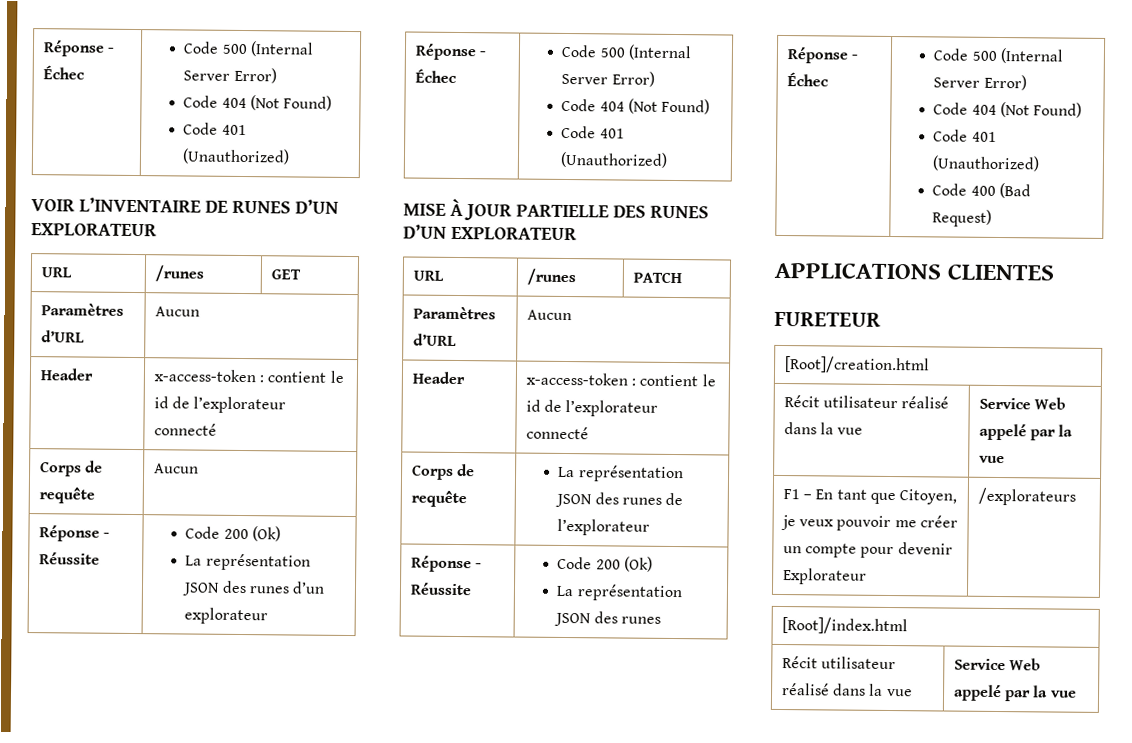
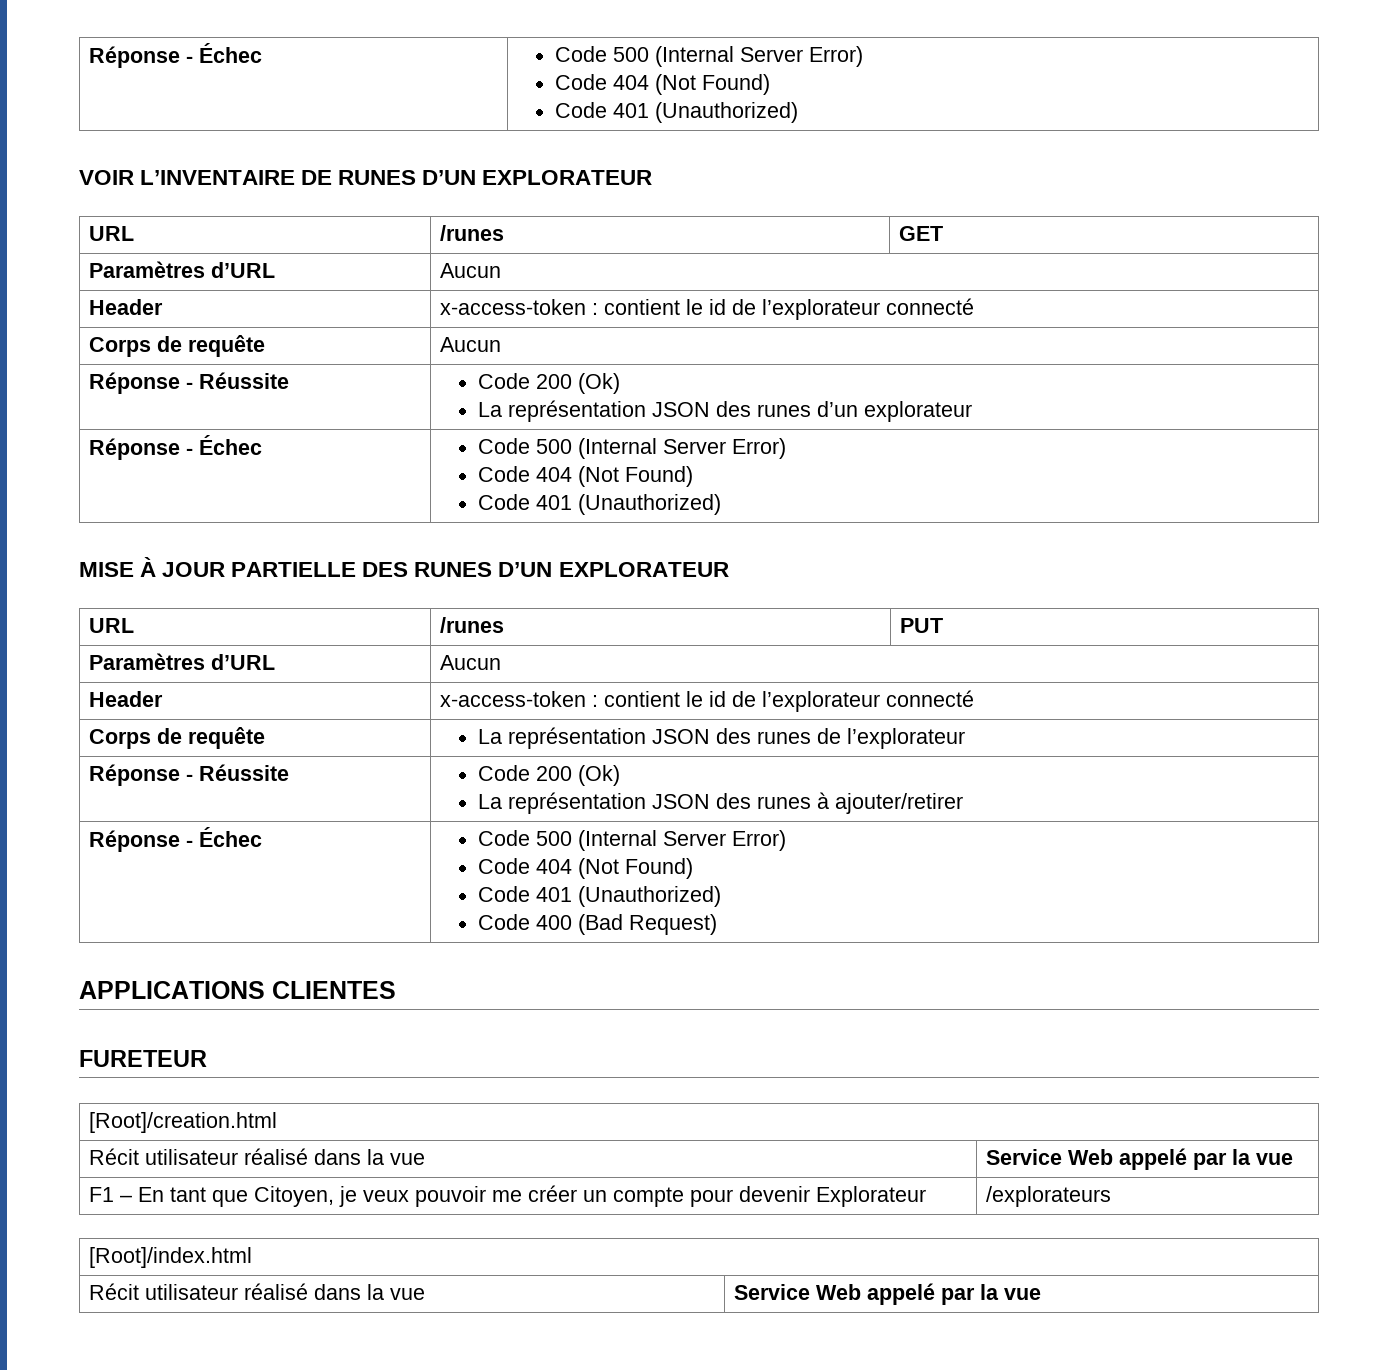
- URL | /runes | PATCH
+ URL | /runes | PUT
  Corps de requête | La représentation JSON des runes de l’explorateur
  Réponse - Réussite | Code 200 (Ok)
- La représentation JSON des runes
+ La représentation JSON des runes à ajouter/retirer

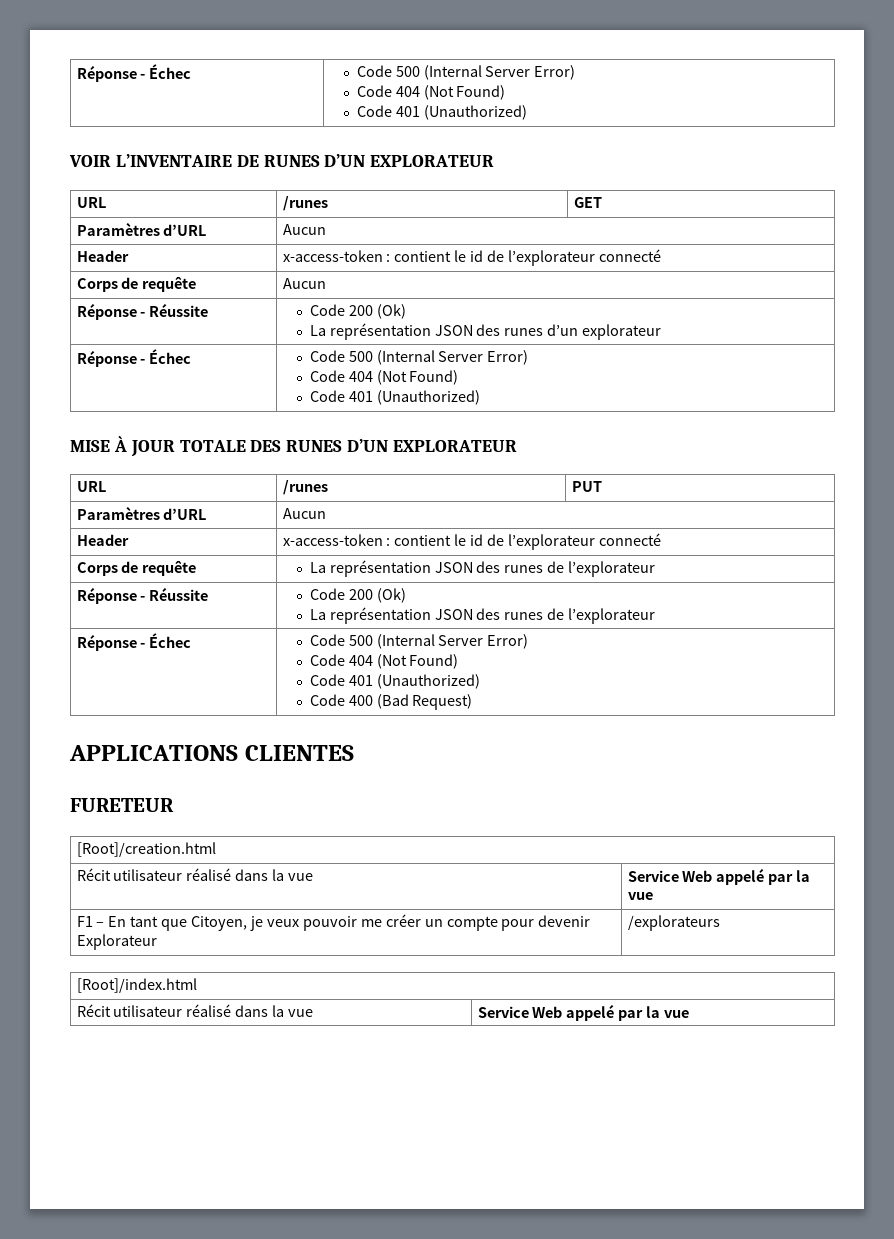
- MISE À JOUR PARTIELLE DES RUNES D’UN EXPLORATEUR
+ MISE À JOUR TOTALE DES RUNES D’UN EXPLORATEUR
  Corps de requête | La représentation JSON des runes de l’explorateur
  Réponse - Réussite | Code 200 (Ok)
- La représentation JSON des runes à ajouter/retirer
+ La représentation JSON des runes de l’explorateur

